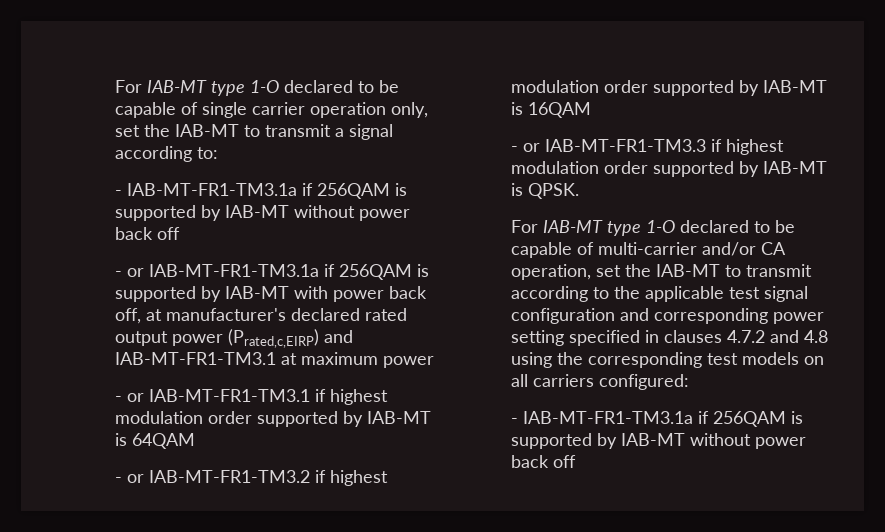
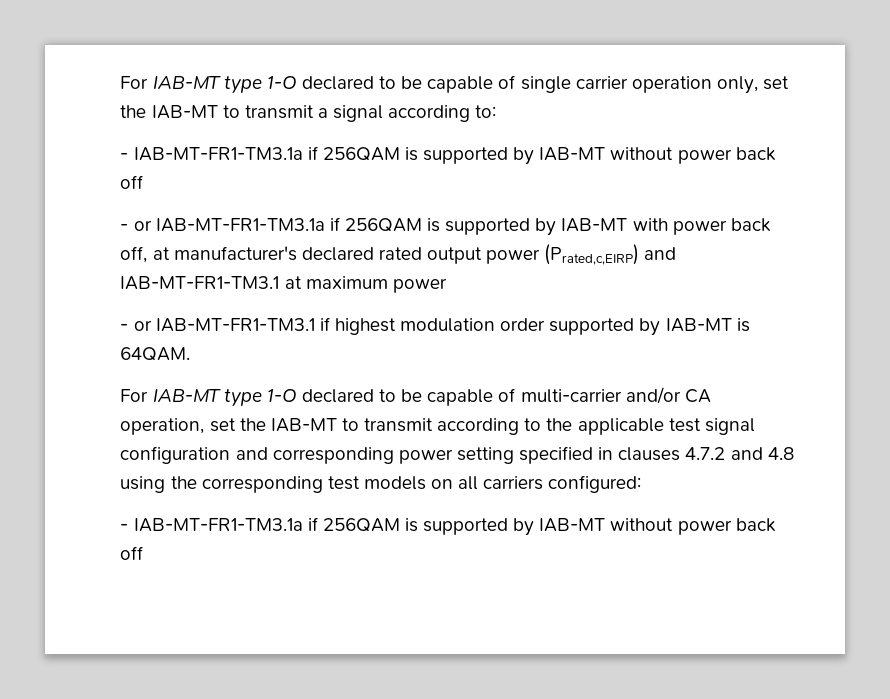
- - or IAB-MT-FR1-TM3.1 if highest modulation order supported by IAB-MT is 64QAM
- - or IAB-MT-FR1-TM3.2 if highest modulation order supported by IAB-MT is 16QAM
- - or IAB-MT-FR1-TM3.3 if highest modulation order supported by IAB-MT is QPSK.
+ - or IAB-MT-FR1-TM3.1 if highest modulation order supported by IAB-MT is 64QAM.

